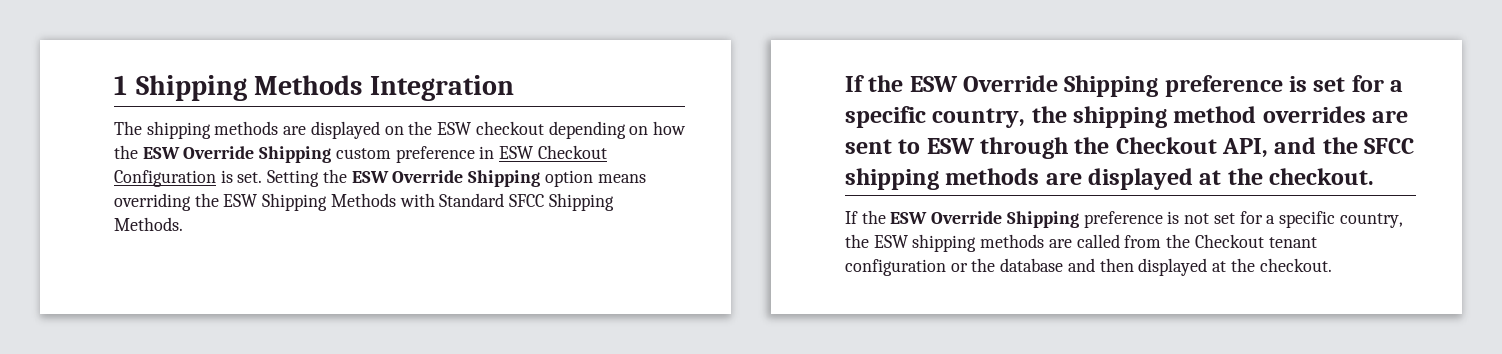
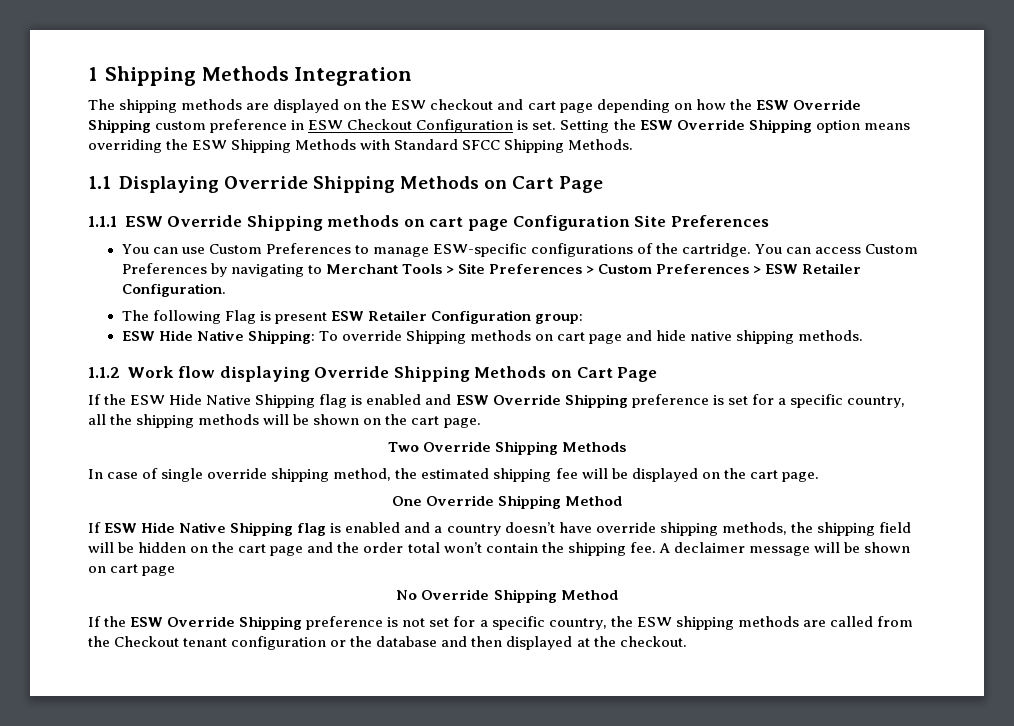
- The shipping methods are displayed on the ESW checkout depending on how the ESW Override Shipping custom preference in ESW Checkout Configuration is set.
+ The shipping methods are displayed on the ESW checkout and cart page depending on how the ESW Override Shipping custom preference in ESW Checkout Configuration is set.
- If the ESW Override Shipping preference is set for a specific country, the shipping method overrides are sent to ESW through the Checkout API, and the SFCC shipping methods are displayed at the checkout.
+ 1.1 Displaying Override Shipping Methods on Cart Page
+ 1.1.1 ESW Override Shipping methods on cart page Configuration Site Preferences
+ You can use Custom Preferences to manage ESW-specific configurations of the cartridge. You can access Custom Preferences by navigating to Merchant Tools > Site Preferences > Custom Preferences > ESW Retailer Configuration.
+ The following Flag is present ESW Retailer Configuration group:
+ ESW Hide Native Shipping: To override Shipping methods on cart page and hide native shipping methods.
+ 1.1.2 Work flow displaying Override Shipping Methods on Cart Page
+ If the ESW Hide Native Shipping flag is enabled and ESW Override Shipping preference is set for a specific country, all the shipping methods will be shown on the cart page.
+ Two Override Shipping Methods
+ In case of single override shipping method, the estimated shipping fee will be displayed on the cart page.
+ One Override Shipping Method
+ If ESW Hide Native Shipping flag is enabled and a country doesn’t have override shipping methods, the shipping field will be hidden on the cart page and the order total won’t contain the shipping fee. A declaimer message will be shown on cart page
+ No Override Shipping Method

